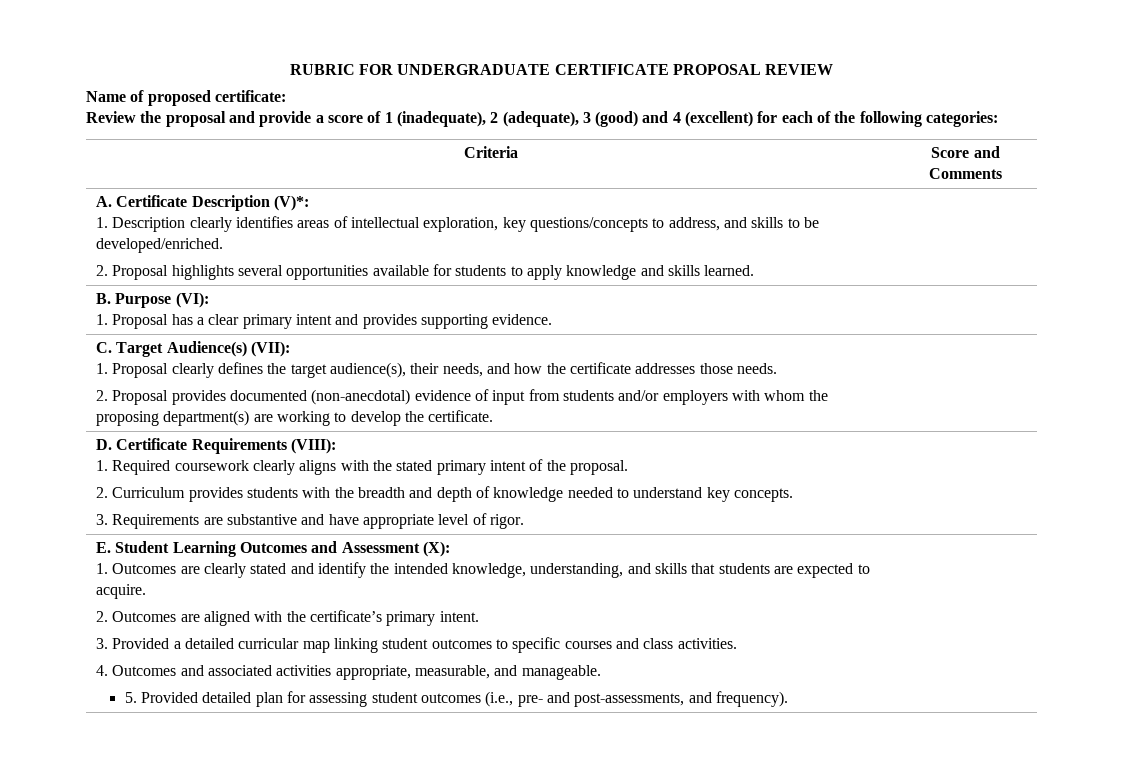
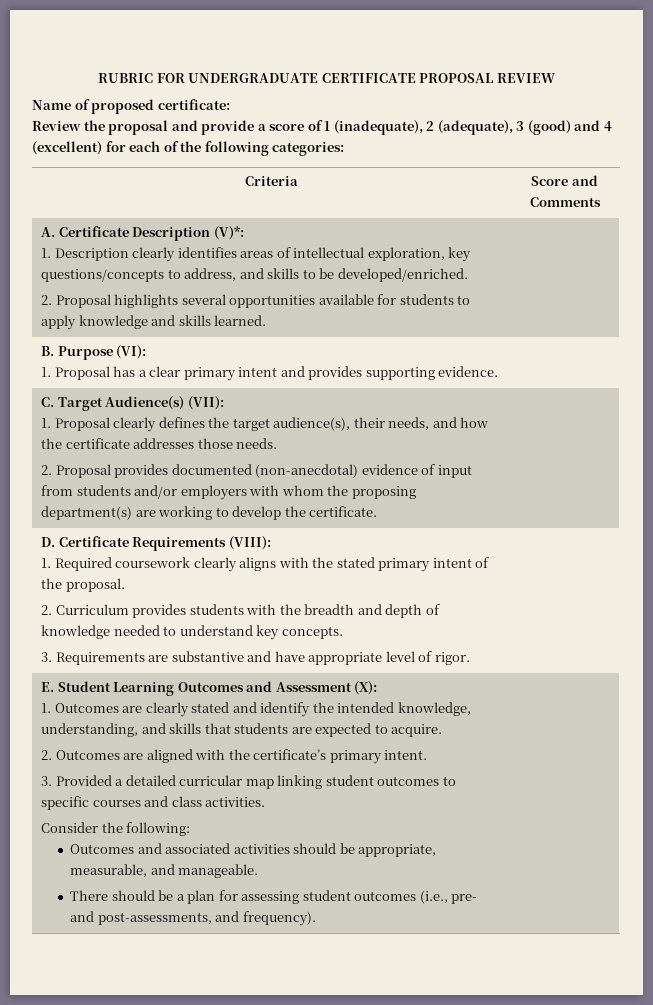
- 4. Outcomes and associated activities appropriate, measurable, and manageable.
+ Consider the following:
+ Outcomes and associated activities should be appropriate, measurable, and manageable.
- 5. Provided detailed plan for assessing student outcomes (i.e., pre- and post-assessments, and frequency).
+ There should be a plan for assessing student outcomes (i.e., pre- and post-assessments, and frequency).

